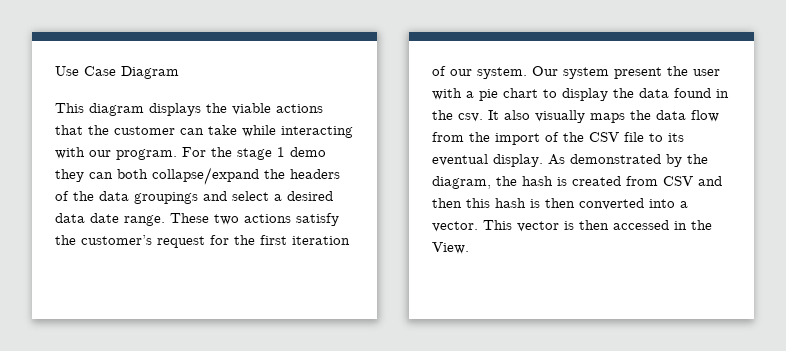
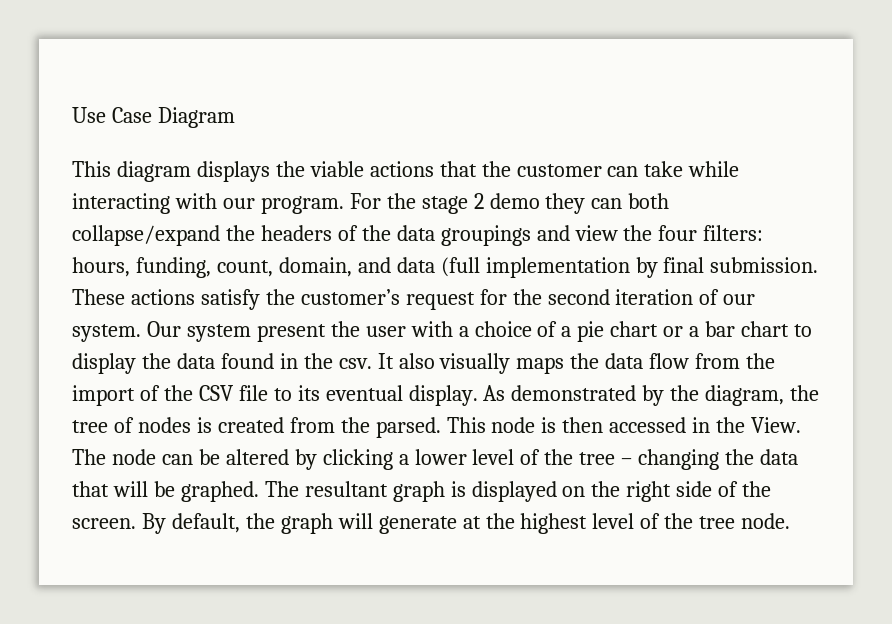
- For the stage 1 demo they can both collapse/expand the headers of the data groupings and select a desired data date range. These two actions satisfy the customer’s request for the first iteration of our system.
+ For the stage 2 demo they can both collapse/expand the headers of the data groupings and view the four filters: hours, funding, count, domain, and data (full implementation by final submission. These actions satisfy the customer’s request for the second iteration of our system.
- Our system present the user with a pie chart to display the data found in the csv.
+ Our system present the user with a choice of a pie chart or a bar chart to display the data found in the csv.
- As demonstrated by the diagram, the hash is created from CSV and then this hash is then converted into a vector. This vector is then accessed in the View.
+ As demonstrated by the diagram, the tree of nodes is created from the parsed. This node is then accessed in the View.
+ The node can be altered by clicking a lower level of the tree – changing the data that will be graphed. The resultant graph is displayed on the right side of the screen. By default, the graph will generate at the highest level of the tree node.

